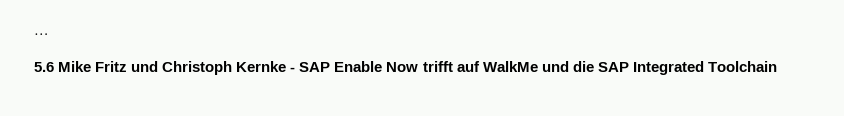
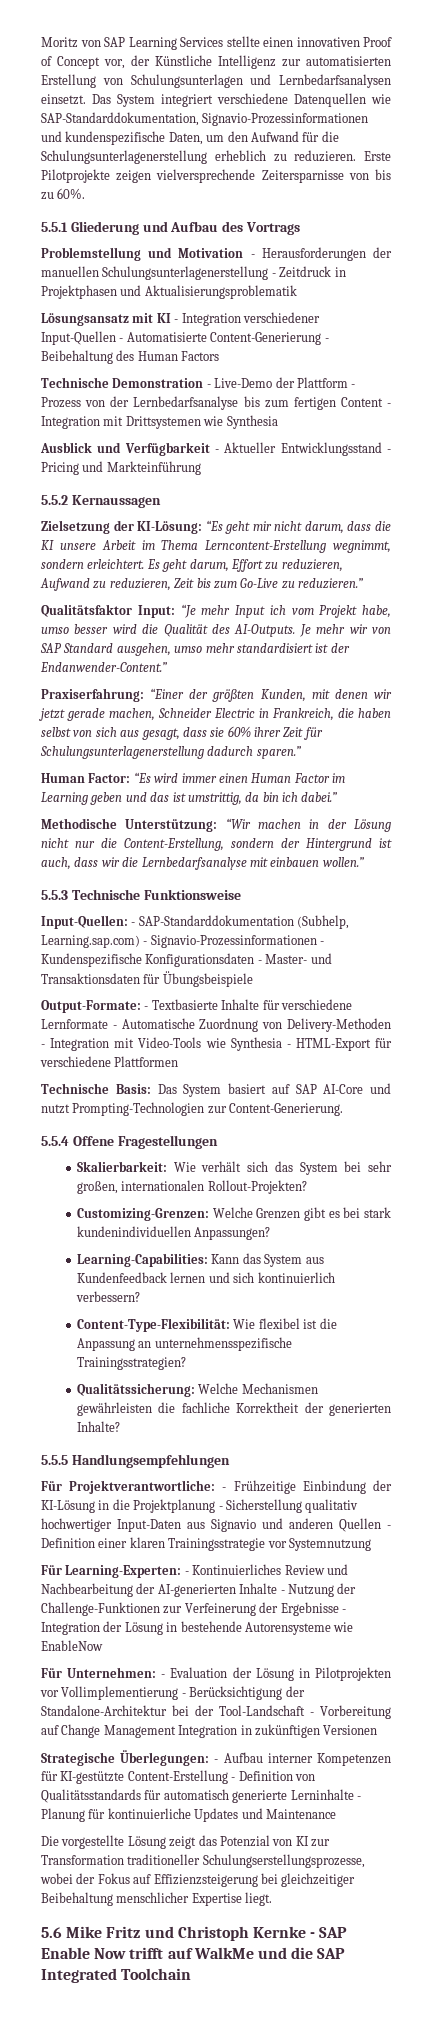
- …
+ Moritz von SAP Learning Services stellte einen innovativen Proof of Concept vor, der Künstliche Intelligenz zur automatisierten Erstellung von Schulungsunterlagen und Lernbedarfsanalysen einsetzt. Das System integriert verschiedene Datenquellen wie SAP-Standarddokumentation, Signavio-Prozessinformationen und kundenspezifische Daten, um den Aufwand für die Schulungsunterlagenerstellung erheblich zu reduzieren. Erste Pilotprojekte zeigen vielversprechende Zeitersparnisse von bis zu 60%.
+ 5.5.1 Gliederung und Aufbau des Vortrags
+ Problemstellung und Motivation - Herausforderungen der manuellen Schulungsunterlagenerstellung - Zeitdruck in Projektphasen und Aktualisierungsproblematik
+ Lösungsansatz mit KI - Integration verschiedener Input-Quellen - Automatisierte Content-Generierung - Beibehaltung des Human Factors
+ Technische Demonstration - Live-Demo der Plattform - Prozess von der Lernbedarfsanalyse bis zum fertigen Content - Integration mit Drittsystemen wie Synthesia
+ Ausblick und Verfügbarkeit - Aktueller Entwicklungsstand - Pricing und Markteinführung
+ 5.5.2 Kernaussagen
+ Zielsetzung der KI-Lösung: “Es geht mir nicht darum, dass die KI unsere Arbeit im Thema Lerncontent-Erstellung wegnimmt, sondern erleichtert. Es geht darum, Effort zu reduzieren, Aufwand zu reduzieren, Zeit bis zum Go-Live zu reduzieren.”
+ Qualitätsfaktor Input: “Je mehr Input ich vom Projekt habe, umso besser wird die Qualität des AI-Outputs. Je mehr wir von SAP Standard ausgehen, umso mehr standardisiert ist der Endanwender-Content.”
+ Praxiserfahrung: “Einer der größten Kunden, mit denen wir jetzt gerade machen, Schneider Electric in Frankreich, die haben selbst von sich aus gesagt, dass sie 60% ihrer Zeit für Schulungsunterlagenerstellung dadurch sparen.”
+ Human Factor: “Es wird immer einen Human Factor im Learning geben und das ist umstrittig, da bin ich dabei.”
+ Methodische Unterstützung: “Wir machen in der Lösung nicht nur die Content-Erstellung, sondern der Hintergrund ist auch, dass wir die Lernbedarfsanalyse mit einbauen wollen.”
+ 5.5.3 Technische Funktionsweise
+ Input-Quellen: - SAP-Standarddokumentation (Subhelp, Learning.sap.com) - Signavio-Prozessinformationen - Kundenspezifische Konfigurationsdaten - Master- und Transaktionsdaten für Übungsbeispiele
+ Output-Formate: - Textbasierte Inhalte für verschiedene Lernformate - Automatische Zuordnung von Delivery-Methoden - Integration mit Video-Tools wie Synthesia - HTML-Export für verschiedene Plattformen
+ Technische Basis: Das System basiert auf SAP AI-Core und nutzt Prompting-Technologien zur Content-Generierung.
+ 5.5.4 Offene Fragestellungen
+ Skalierbarkeit: Wie verhält sich das System bei sehr großen, internationalen Rollout-Projekten?
+ Customizing-Grenzen: Welche Grenzen gibt es bei stark kundenindividuellen Anpassungen?
+ Learning-Capabilities: Kann das System aus Kundenfeedback lernen und sich kontinuierlich verbessern?
+ Content-Type-Flexibilität: Wie flexibel ist die Anpassung an unternehmensspezifische Trainingsstrategien?
+ Qualitätssicherung: Welche Mechanismen gewährleisten die fachliche Korrektheit der generierten Inhalte?
+ 5.5.5 Handlungsempfehlungen
+ Für Projektverantwortliche: - Frühzeitige Einbindung der KI-Lösung in die Projektplanung - Sicherstellung qualitativ hochwertiger Input-Daten aus Signavio und anderen Quellen - Definition einer klaren Trainingsstrategie vor Systemnutzung
+ Für Learning-Experten: - Kontinuierliches Review und Nachbearbeitung der AI-generierten Inhalte - Nutzung der Challenge-Funktionen zur Verfeinerung der Ergebnisse - Integration der Lösung in bestehende Autorensysteme wie EnableNow
+ Für Unternehmen: - Evaluation der Lösung in Pilotprojekten vor Vollimplementierung - Berücksichtigung der Standalone-Architektur bei der Tool-Landschaft - Vorbereitung auf Change Management Integration in zukünftigen Versionen
+ Strategische Überlegungen: - Aufbau interner Kompetenzen für KI-gestützte Content-Erstellung - Definition von Qualitätsstandards für automatisch generierte Lerninhalte - Planung für kontinuierliche Updates und Maintenance
+ Die vorgestellte Lösung zeigt das Potenzial von KI zur Transformation traditioneller Schulungserstellungsprozesse, wobei der Fokus auf Effizienzsteigerung bei gleichzeitiger Beibehaltung menschlicher Expertise liegt.

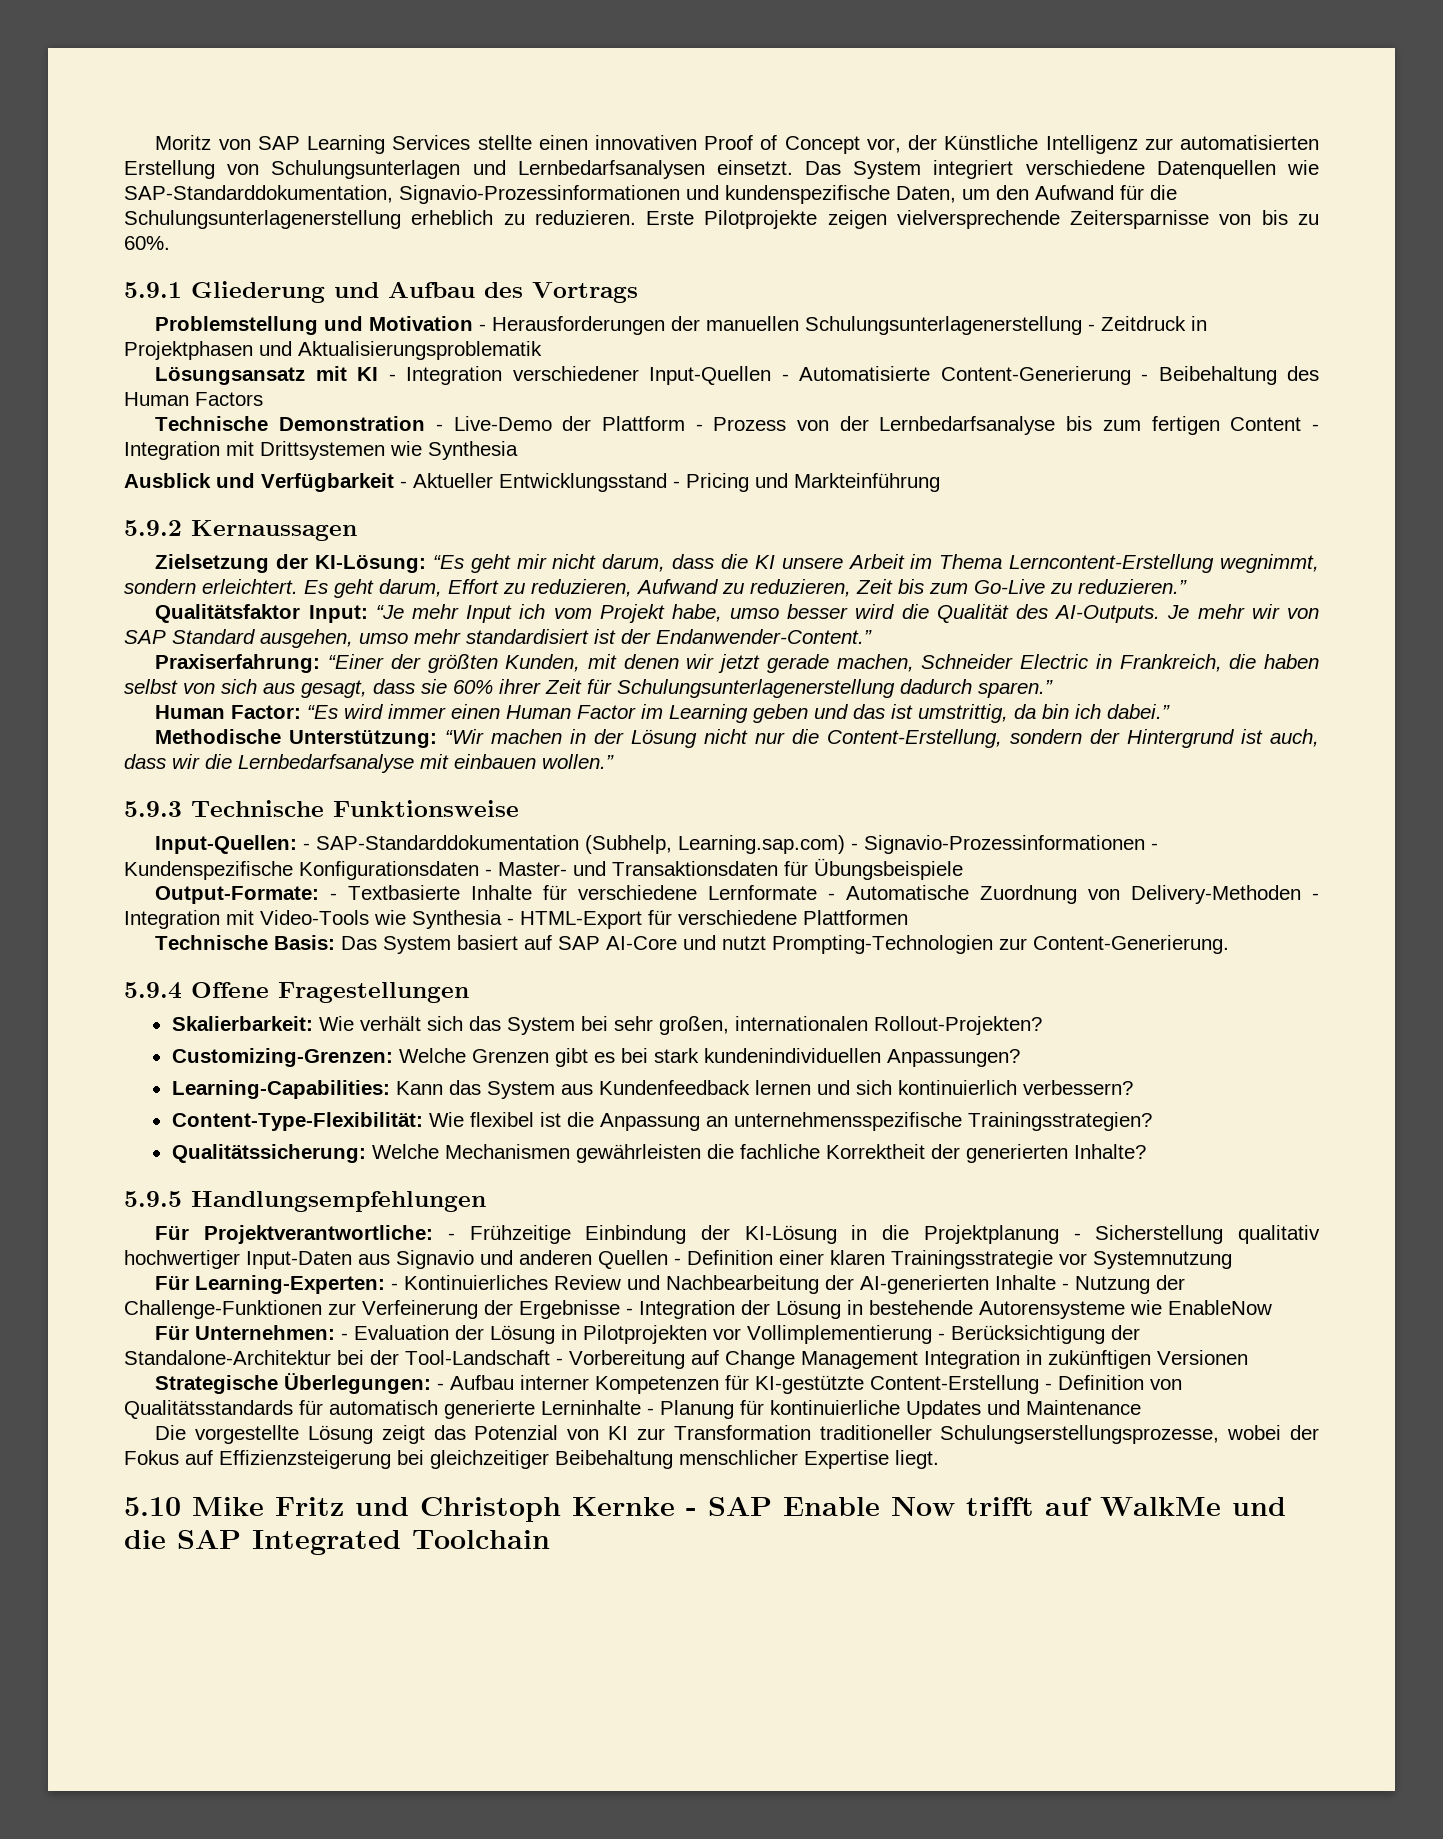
- 5.5.1 Gliederung und Aufbau des Vortrags
+ 5.9.1 Gliederung und Aufbau des Vortrags
- 5.5.2 Kernaussagen
+ 5.9.2 Kernaussagen
- 5.5.3 Technische Funktionsweise
+ 5.9.3 Technische Funktionsweise
- 5.5.4 Offene Fragestellungen
+ 5.9.4 Offene Fragestellungen
- 5.5.5 Handlungsempfehlungen
+ 5.9.5 Handlungsempfehlungen
- 5.6 Mike Fritz und Christoph Kernke - SAP Enable Now trifft auf WalkMe und die SAP Integrated Toolchain
+ 5.10 Mike Fritz und Christoph Kernke - SAP Enable Now trifft auf WalkMe und die SAP Integrated Toolchain

